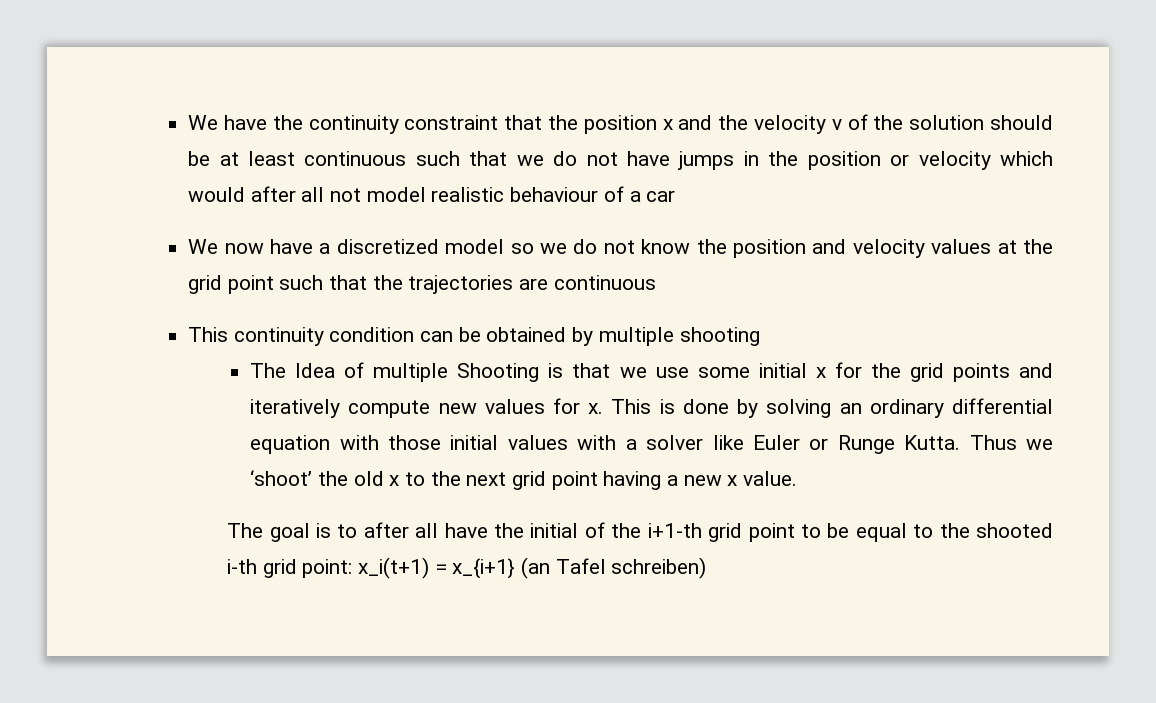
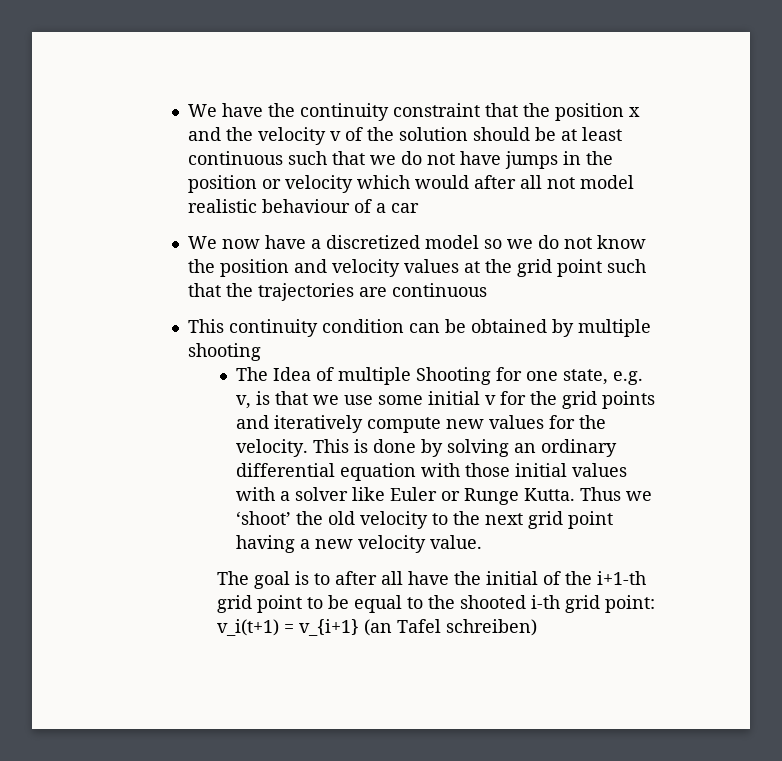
- The Idea of multiple Shooting is that we use some initial x for the grid points and iteratively compute new values for x.
+ The Idea of multiple Shooting for one state, e.g. v, is that we use some initial v for the grid points and iteratively compute new values for the velocity.
- Thus we ‘shoot’ the old x to the next grid point having a new x value.
+ Thus we ‘shoot’ the old velocity to the next grid point having a new velocity value.
- The goal is to after all have the initial of the i+1-th grid point to be equal to the shooted i-th grid point: x_i(t+1) = x_{i+1} (an Tafel schreiben)
+ The goal is to after all have the initial of the i+1-th grid point to be equal to the shooted i-th grid point: v_i(t+1) = v_{i+1} (an Tafel schreiben)

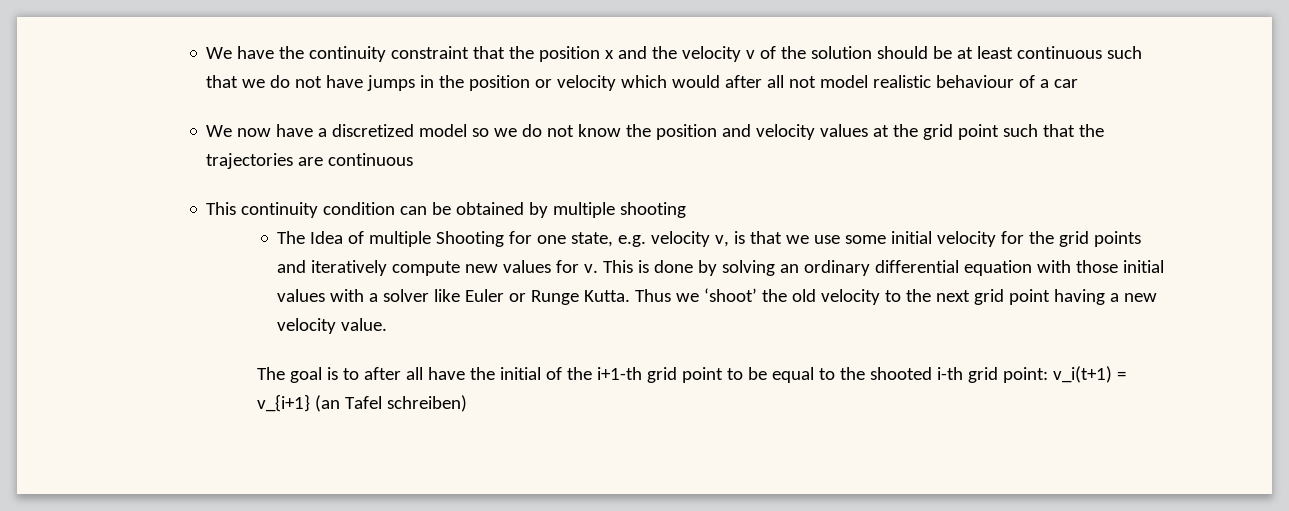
- The Idea of multiple Shooting for one state, e.g. v, is that we use some initial v for the grid points and iteratively compute new values for the velocity.
+ The Idea of multiple Shooting for one state, e.g. velocity v, is that we use some initial velocity for the grid points and iteratively compute new values for v.

